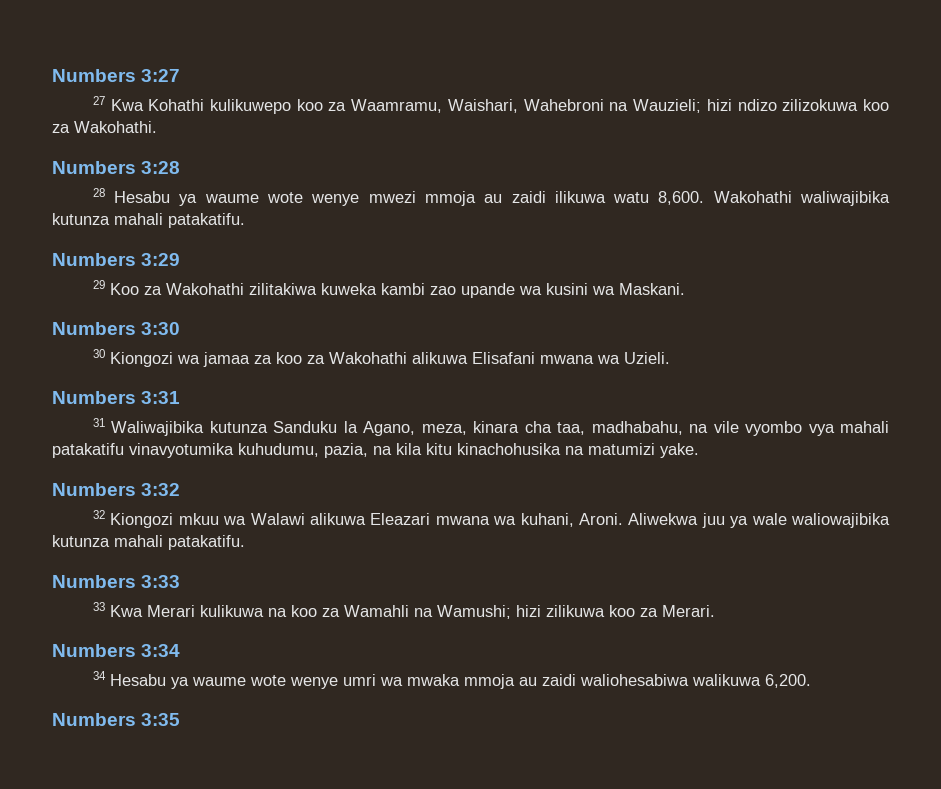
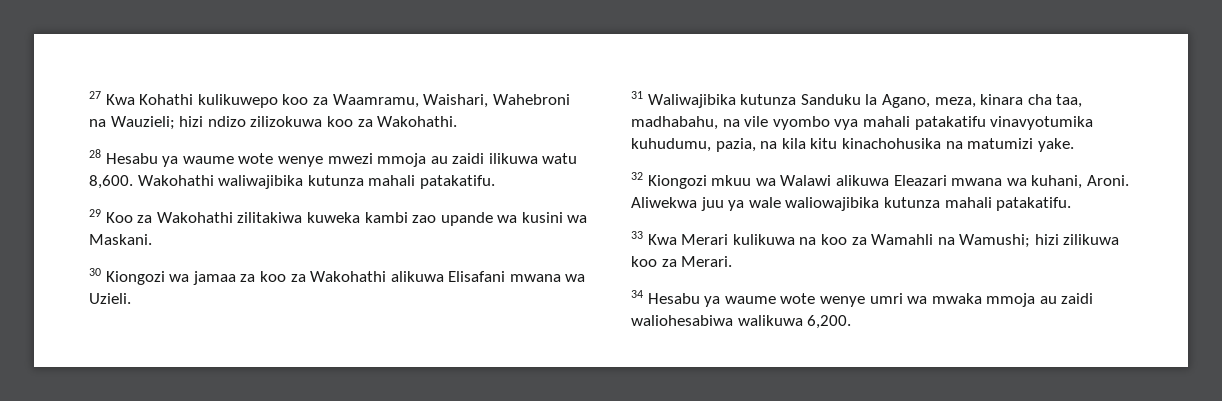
- Numbers 3:27
- Numbers 3:28
- Numbers 3:29
- Numbers 3:30
- Numbers 3:31
- Numbers 3:32
- Numbers 3:33
- Numbers 3:34
- Numbers 3:35

